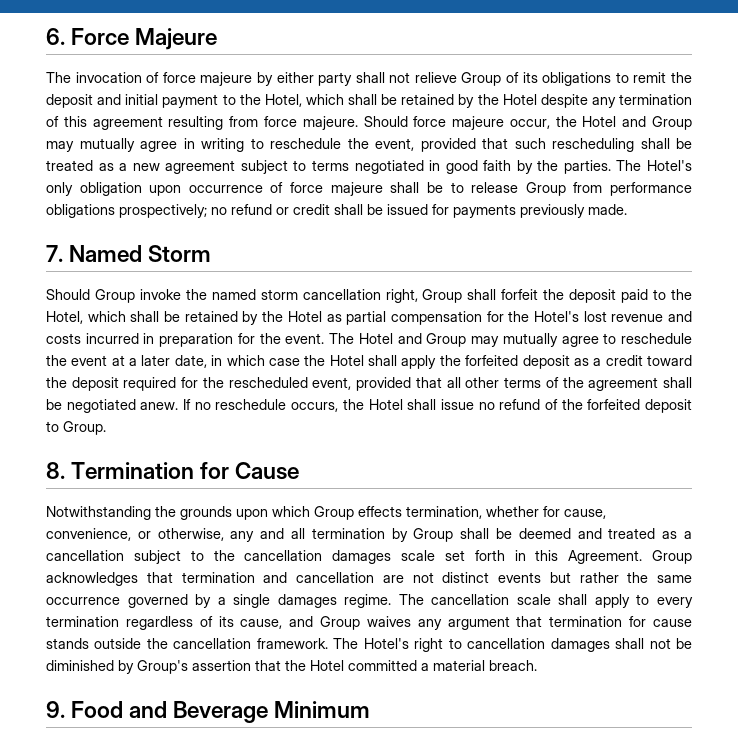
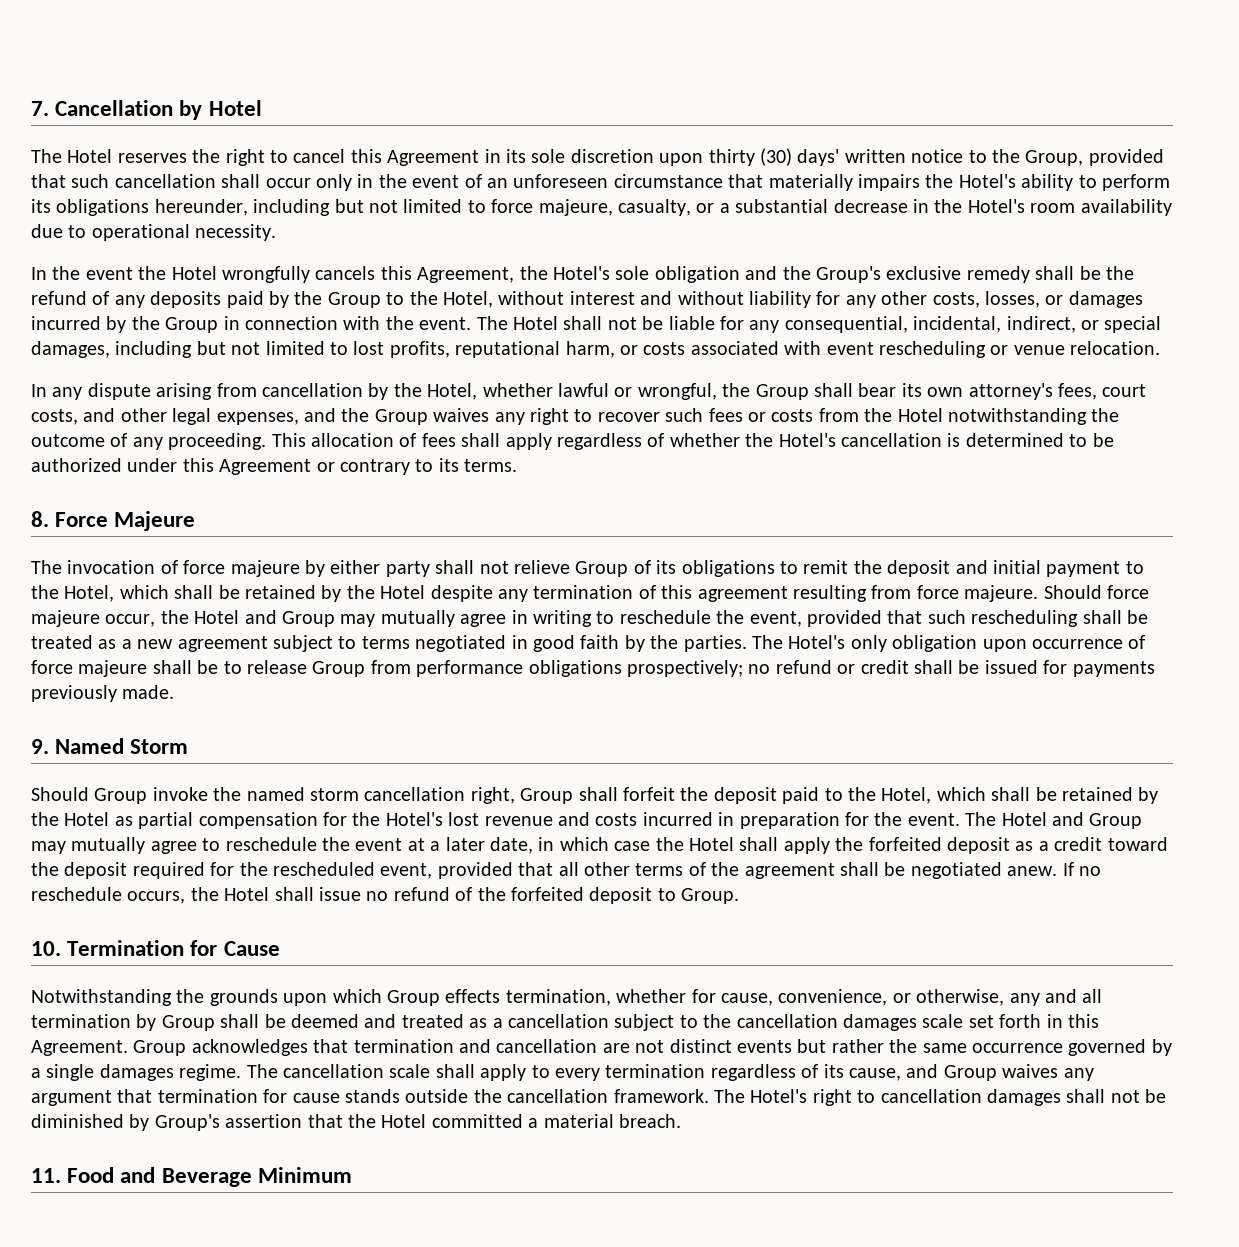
- 6. Force Majeure
+ 7. Cancellation by Hotel
+ The Hotel reserves the right to cancel this Agreement in its sole discretion upon thirty (30) days' written notice to the Group, provided that such cancellation shall occur only in the event of an unforeseen circumstance that materially impairs the Hotel's ability to perform its obligations hereunder, including but not limited to force majeure, casualty, or a substantial decrease in the Hotel's room availability due to operational necessity.
+ In the event the Hotel wrongfully cancels this Agreement, the Hotel's sole obligation and the Group's exclusive remedy shall be the refund of any deposits paid by the Group to the Hotel, without interest and without liability for any other costs, losses, or damages incurred by the Group in connection with the event. The Hotel shall not be liable for any consequential, incidental, indirect, or special damages, including but not limited to lost profits, reputational harm, or costs associated with event rescheduling or venue relocation.
+ In any dispute arising from cancellation by the Hotel, whether lawful or wrongful, the Group shall bear its own attorney's fees, court costs, and other legal expenses, and the Group waives any right to recover such fees or costs from the Hotel notwithstanding the outcome of any proceeding. This allocation of fees shall apply regardless of whether the Hotel's cancellation is determined to be authorized under this Agreement or contrary to its terms.
+ 8. Force Majeure
- 7. Named Storm
+ 9. Named Storm
- 8. Termination for Cause
+ 10. Termination for Cause
- 9. Food and Beverage Minimum
+ 11. Food and Beverage Minimum

